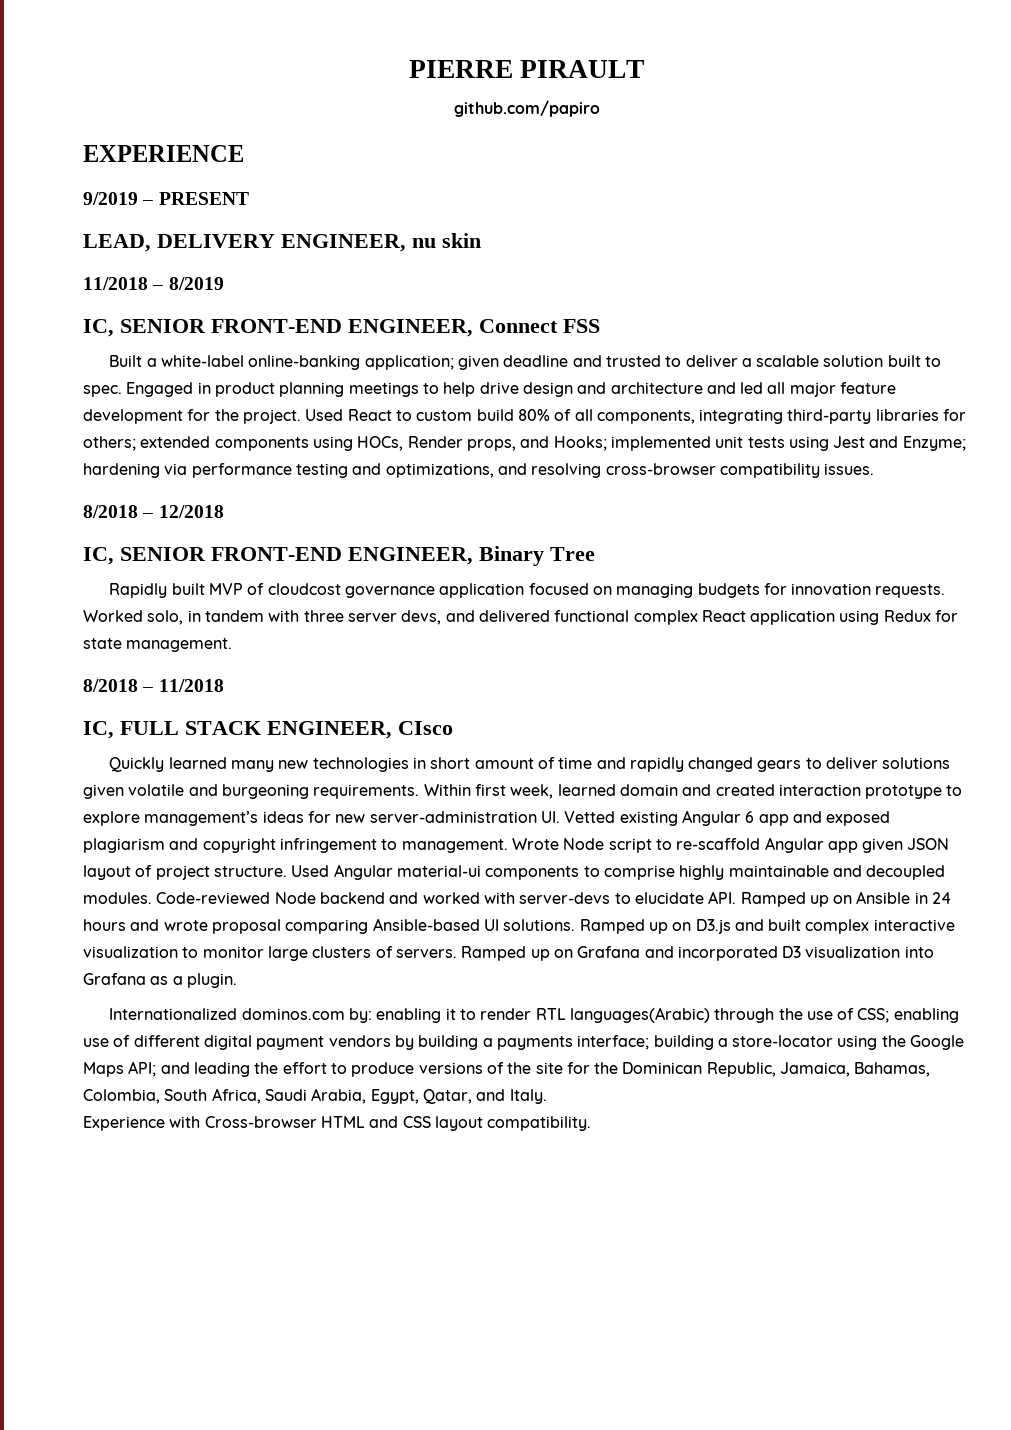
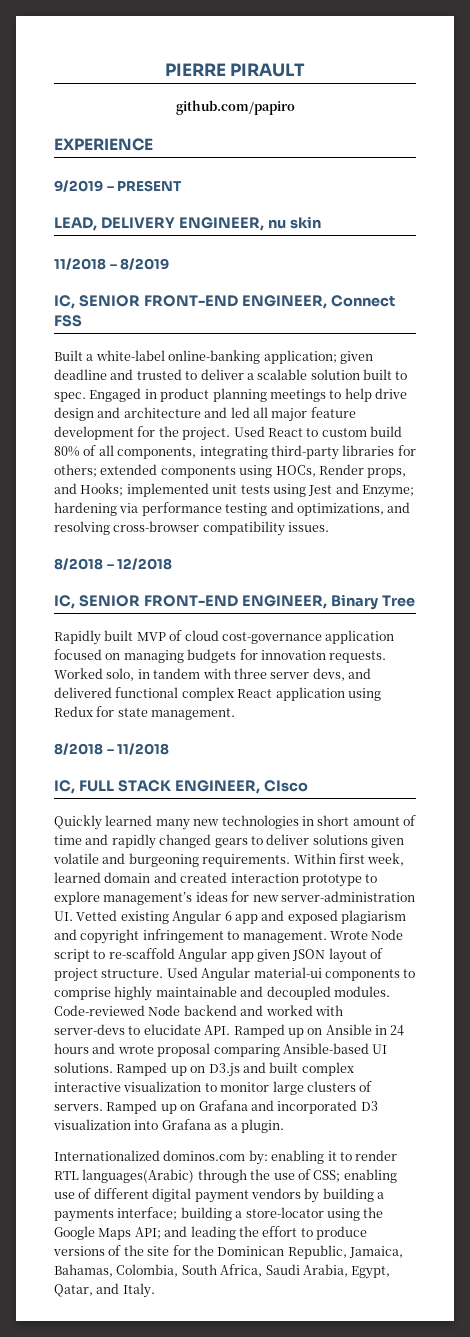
- Rapidly built MVP of cloudcost governance application focused on managing budgets for innovation requests.
+ Rapidly built MVP of cloud cost-governance application focused on managing budgets for innovation requests.
- Experience with Cross-browser HTML and CSS layout compatibility.

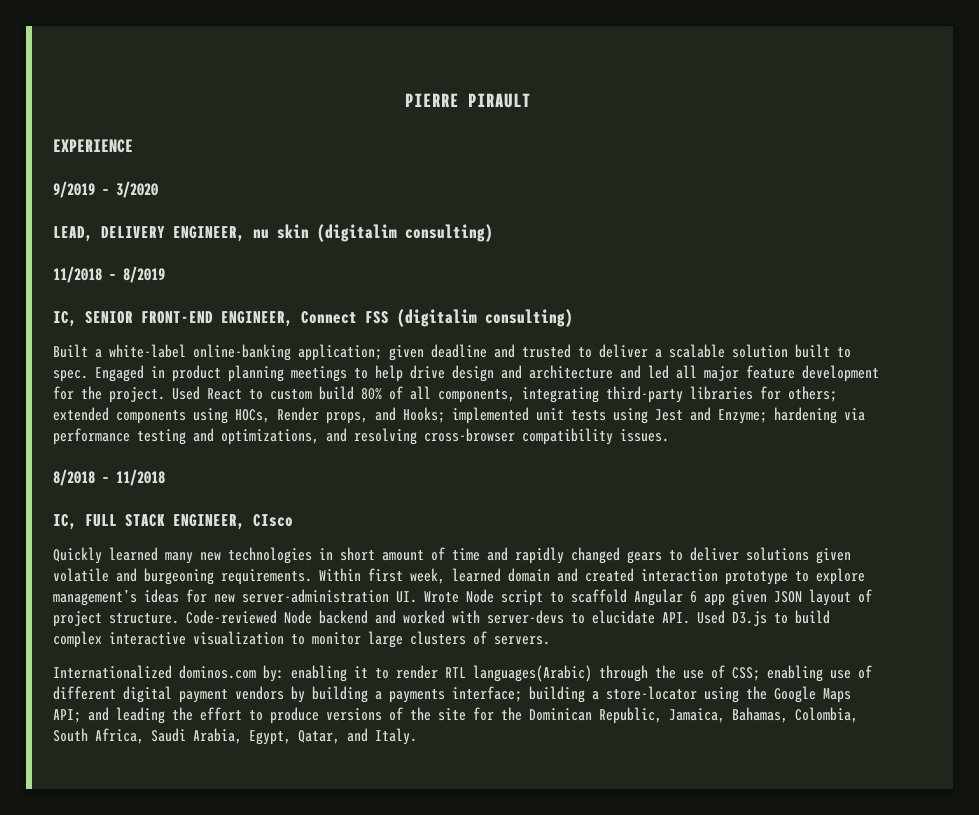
- github.com/papiro
- 9/2019 – PRESENT
+ 9/2019 – 3/2020
- LEAD, DELIVERY ENGINEER, nu skin
+ LEAD, DELIVERY ENGINEER, nu skin (digitalim consulting)
- IC, SENIOR FRONT-END ENGINEER, Connect FSS
+ IC, SENIOR FRONT-END ENGINEER, Connect FSS (digitalim consulting)
- 8/2018 – 12/2018
- IC, SENIOR FRONT-END ENGINEER, Binary Tree
- Rapidly built MVP of cloud cost-governance application focused on managing budgets for innovation requests. Worked solo, in tandem with three server devs, and delivered functional complex React application using Redux for state management.
- Within first week, learned domain and created interaction prototype to explore management’s ideas for new server-administration UI. Vetted existing Angular 6 app and exposed plagiarism and copyright infringement to management. Wrote Node script to re-scaffold Angular app given JSON layout of project structure.
+ Within first week, learned domain and created interaction prototype to explore management’s ideas for new server-administration UI. Wrote Node script to scaffold Angular 6 app given JSON layout of project structure.
- Used Angular material-ui components to comprise highly maintainable and decoupled modules.
- Code-reviewed Node backend and worked with server-devs to elucidate API. Ramped up on Ansible in 24 hours and wrote proposal comparing Ansible-based UI solutions. Ramped up on D3.js and built complex interactive visualization to monitor large clusters of servers. Ramped up on Grafana and incorporated D3 visualization into Grafana as a plugin.
+ Code-reviewed Node backend and worked with server-devs to elucidate API. Used D3.js to build complex interactive visualization to monitor large clusters of servers.

